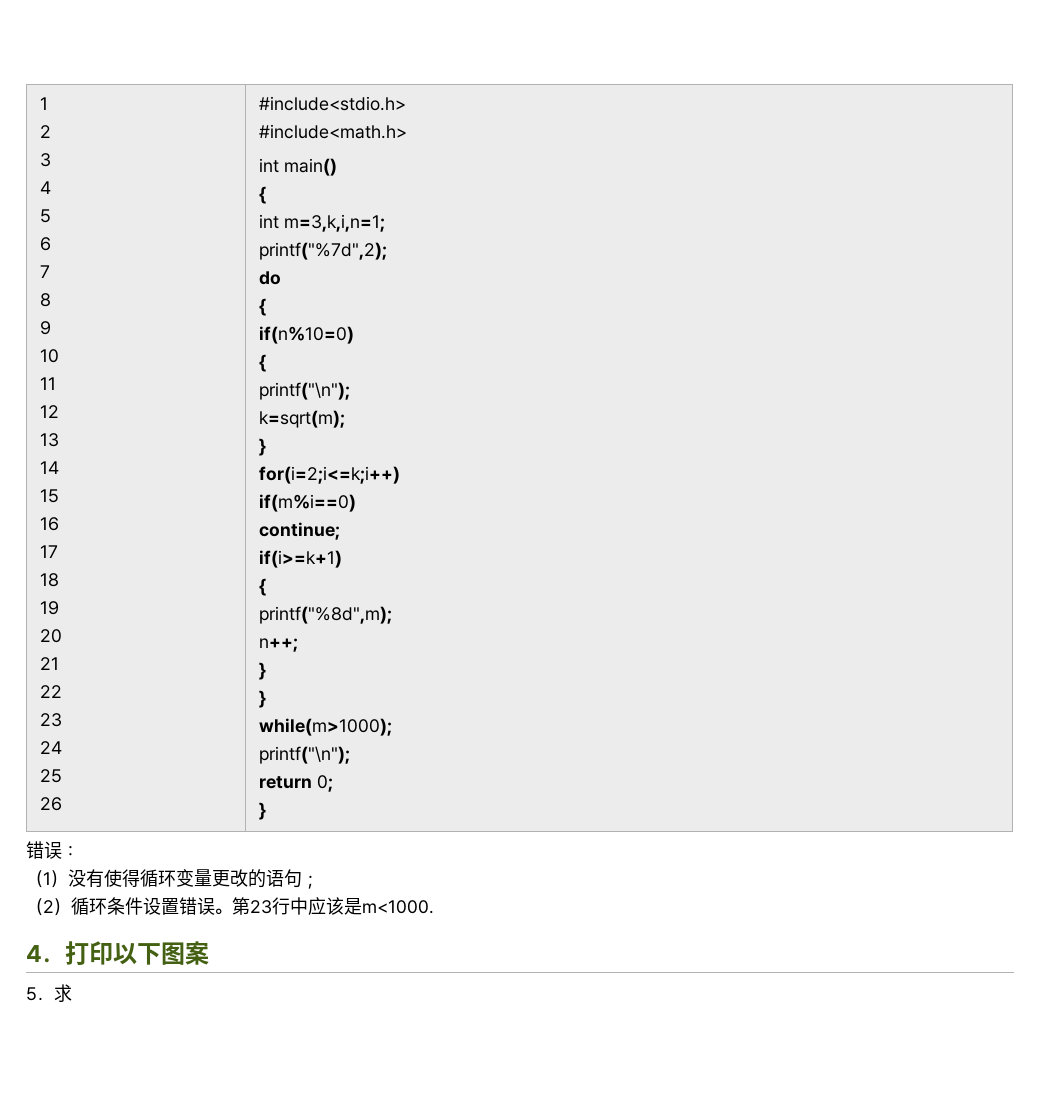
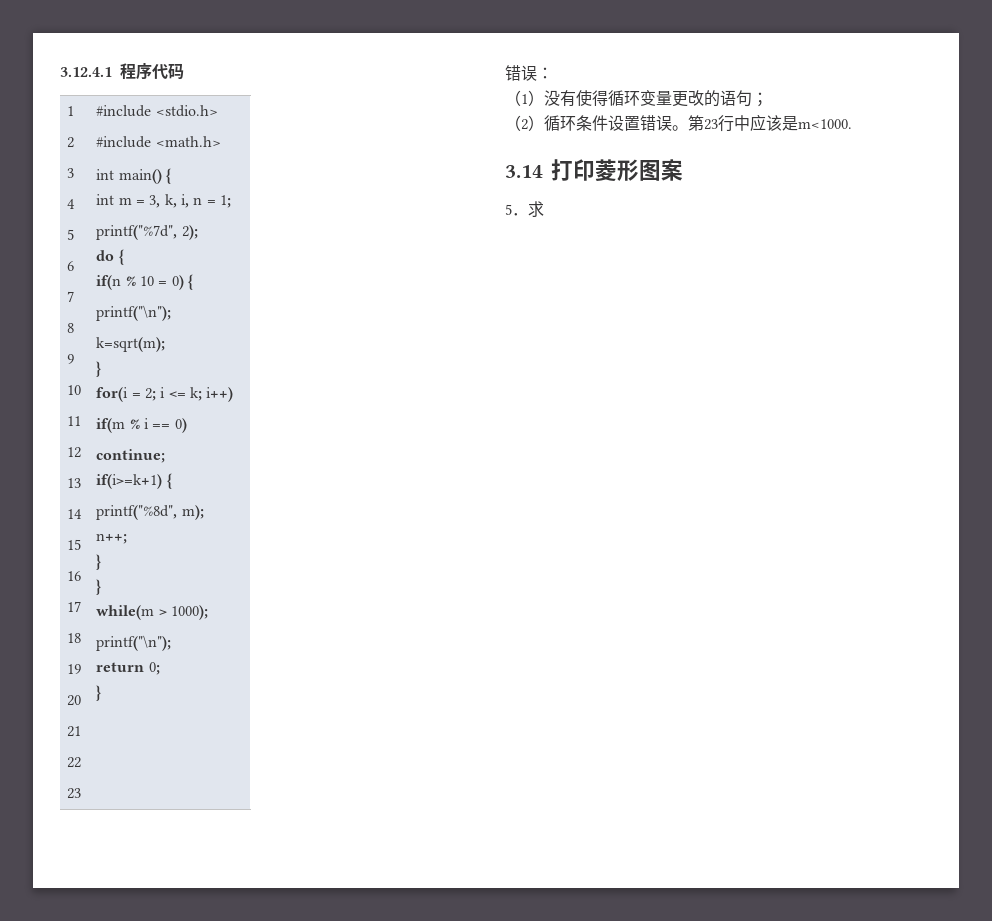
+ 3.12.4.1程序代码
- 24
- 25
- 26 | #include<stdio.h>
- #include<math.h>
+ #include <stdio.h>
+ #include <math.h>
- int main()
- {
+ int main() {
- int m=3,k,i,n=1;
- printf("%7d",2);
+ int m = 3, k, i, n = 1;
+ printf("%7d", 2);
- do
- {
- if(n%10=0)
- {
+ do {
+ if(n % 10 = 0) {
- for(i=2;i<=k;i++)
- if(m%i==0)
+ for(i = 2; i <= k; i++)
+ if(m % i == 0)
- if(i>=k+1)
- {
- printf("%8d",m);
+ if(i>=k+1) {
+ printf("%8d", m);
- while(m>1000);
+ while(m > 1000);
- 4．打印以下图案
+ 3.14打印菱形图案

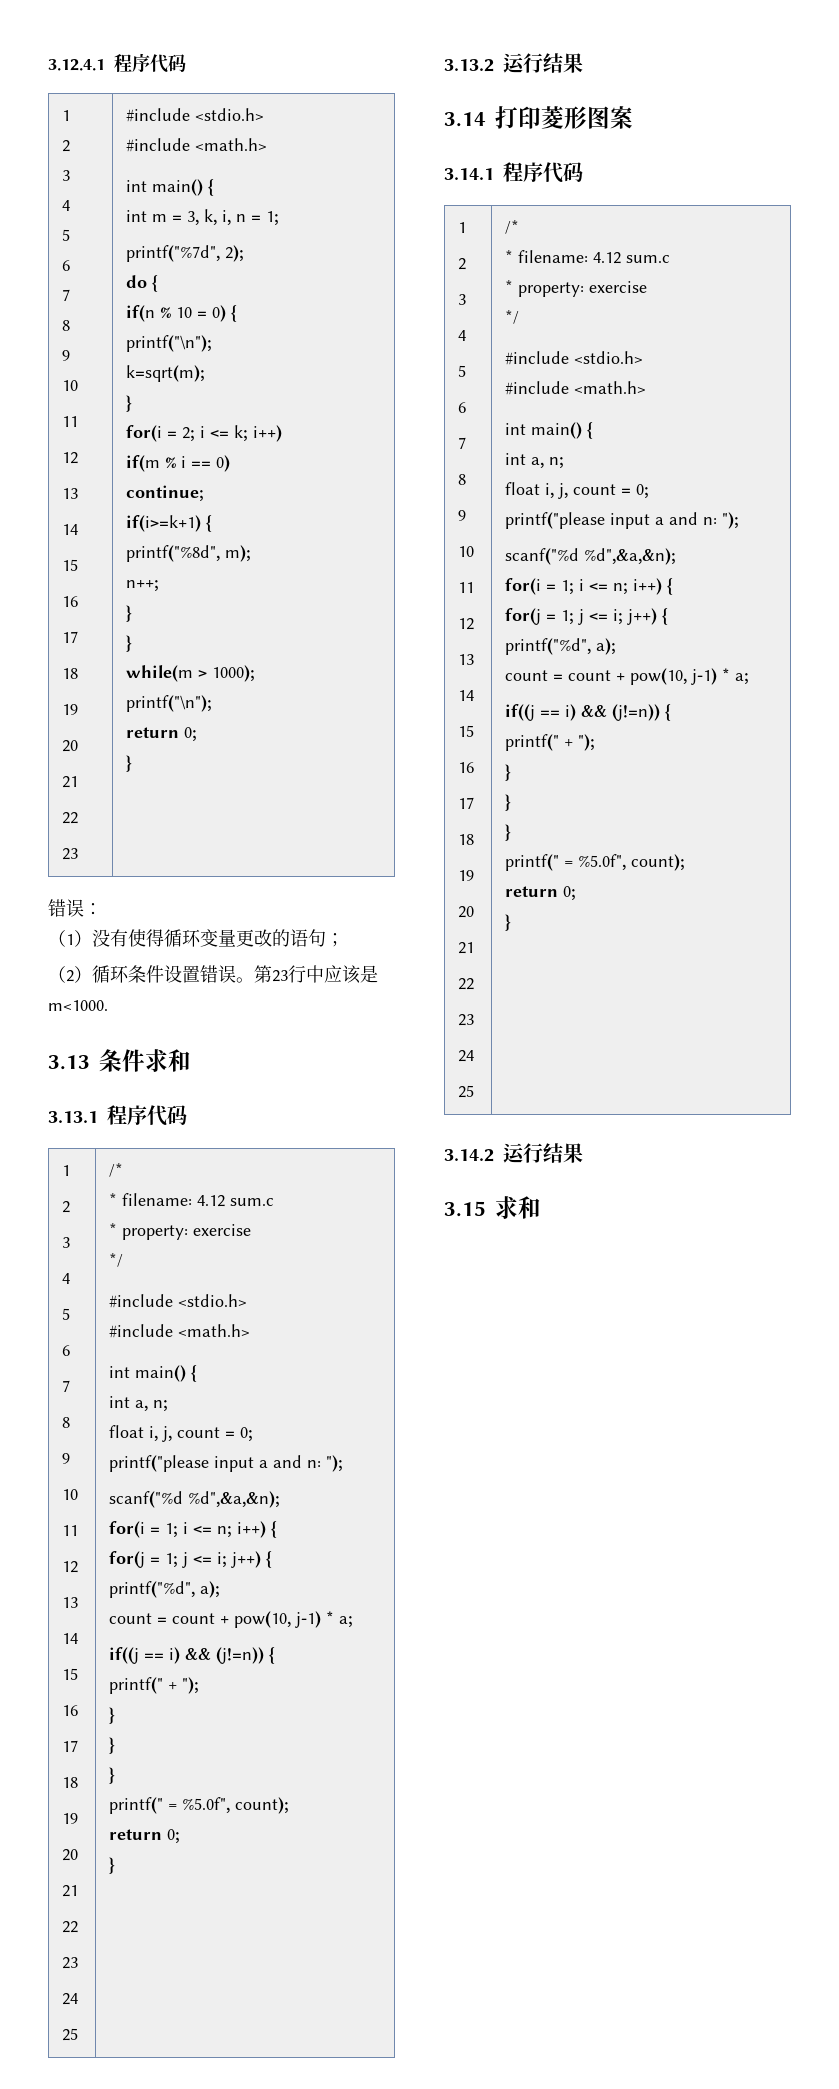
+ 3.13条件求和
+ 3.13.1程序代码
+ 1
+ 2
+ 3
+ 4
+ 5
+ 6
+ 7
+ 8
+ 9
+ 10
+ 11
+ 12
+ 13
+ 14
+ 15
+ 16
+ 17
+ 18
+ 19
+ 20
+ 21
+ 22
+ 23
+ 24
+ 25 | /*
+ * filename: 4.12 sum.c
+ * property: exercise
+ */
+ #include <stdio.h>
+ #include <math.h>
+ int main() {
+ int a, n;
+ float i, j, count = 0;
+ printf("please input a and n: ");
+ scanf("%d %d",&a,&n);
+ for(i = 1; i <= n; i++) {
+ for(j = 1; j <= i; j++) {
+ printf("%d", a);
+ count = count + pow(10, j-1) * a;
+ if((j == i) && (j!=n)) {
+ printf(" + ");
+ }
+ }
+ }
+ printf(" = %5.0f", count);
+ return 0;
+ }
+ 3.13.2运行结果
  3.14打印菱形图案
- 5．求
+ 3.14.1程序代码
+ 1
+ 2
+ 3
+ 4
+ 5
+ 6
+ 7
+ 8
+ 9
+ 10
+ 11
+ 12
+ 13
+ 14
+ 15
+ 16
+ 17
+ 18
+ 19
+ 20
+ 21
+ 22
+ 23
+ 24
+ 25 | /*
+ * filename: 4.12 sum.c
+ * property: exercise
+ */
+ #include <stdio.h>
+ #include <math.h>
+ int main() {
+ int a, n;
+ float i, j, count = 0;
+ printf("please input a and n: ");
+ scanf("%d %d",&a,&n);
+ for(i = 1; i <= n; i++) {
+ for(j = 1; j <= i; j++) {
+ printf("%d", a);
+ count = count + pow(10, j-1) * a;
+ if((j == i) && (j!=n)) {
+ printf(" + ");
+ }
+ }
+ }
+ printf(" = %5.0f", count);
+ return 0;
+ }
+ 3.14.2运行结果
+ 3.15求和

